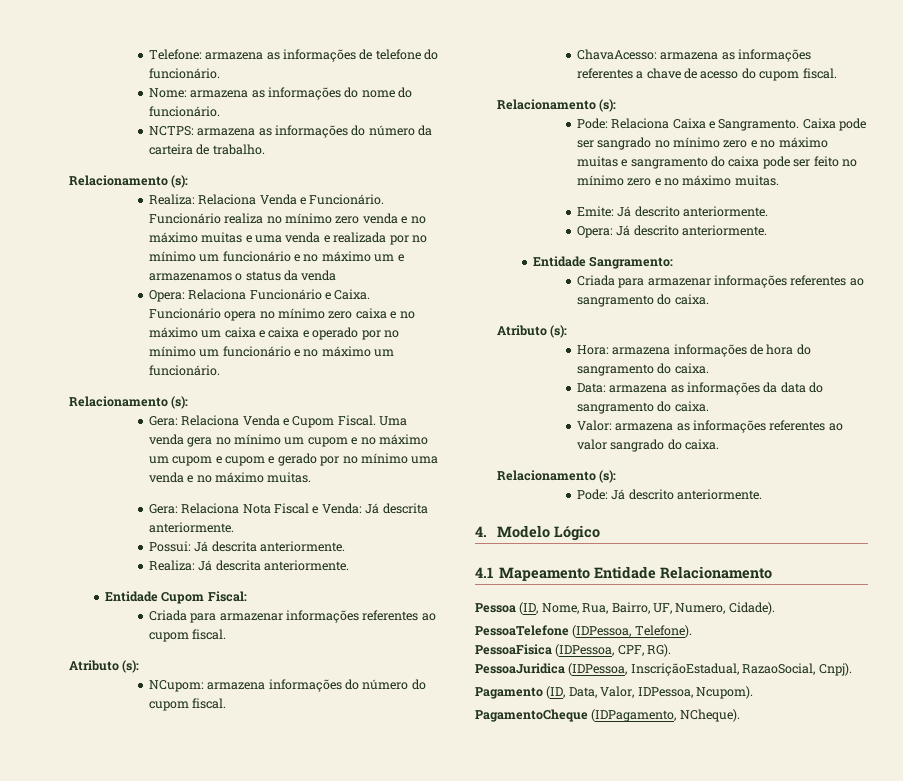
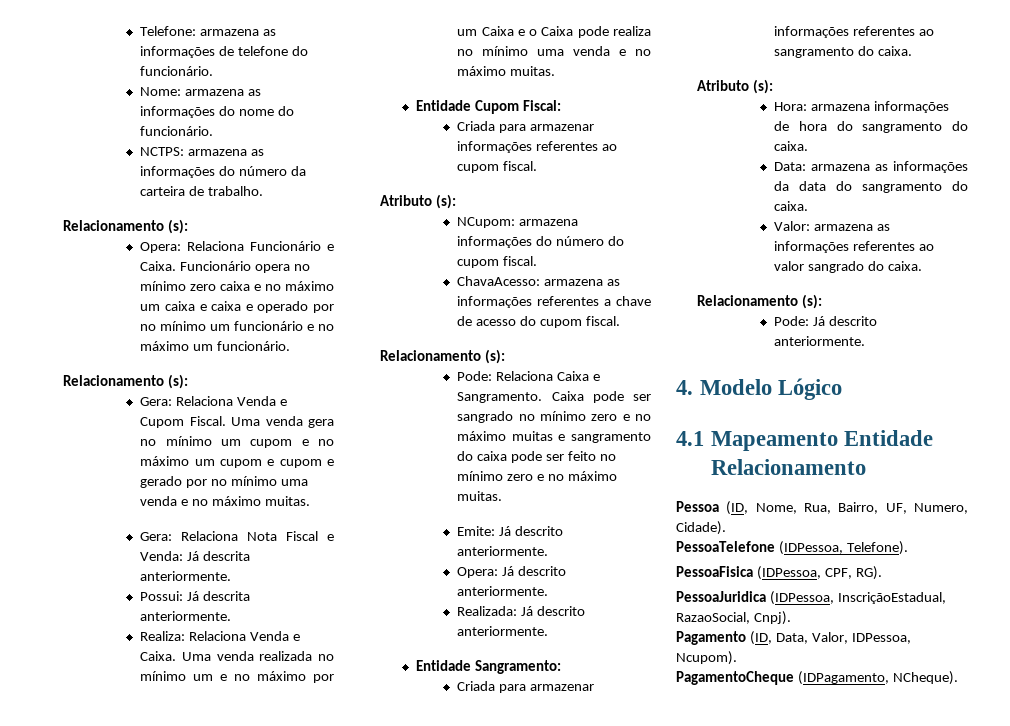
- Realiza: Relaciona Venda e Funcionário. Funcionário realiza no mínimo zero venda e no máximo muitas e uma venda e realizada por no mínimo um funcionário e no máximo um e armazenamos o status da venda
- Realiza: Já descrita anteriormente.
+ Realiza: Relaciona Venda e Caixa. Uma venda realizada no mínimo um e no máximo por um Caixa e o Caixa pode realiza no mínimo uma venda e no máximo muitas.
+ Realizada: Já descrito anteriormente.

